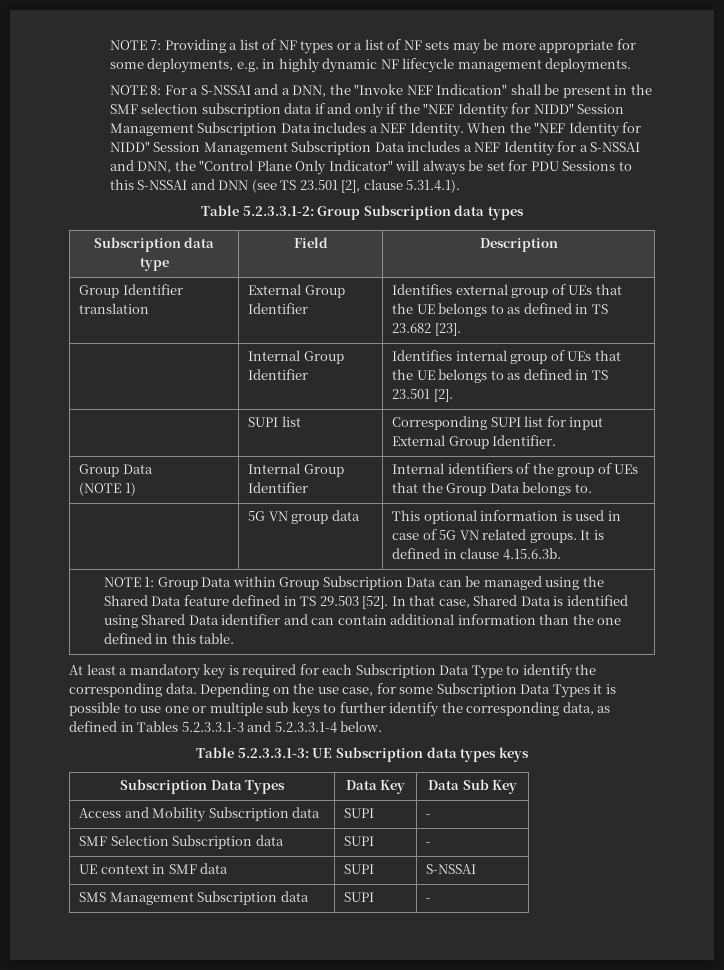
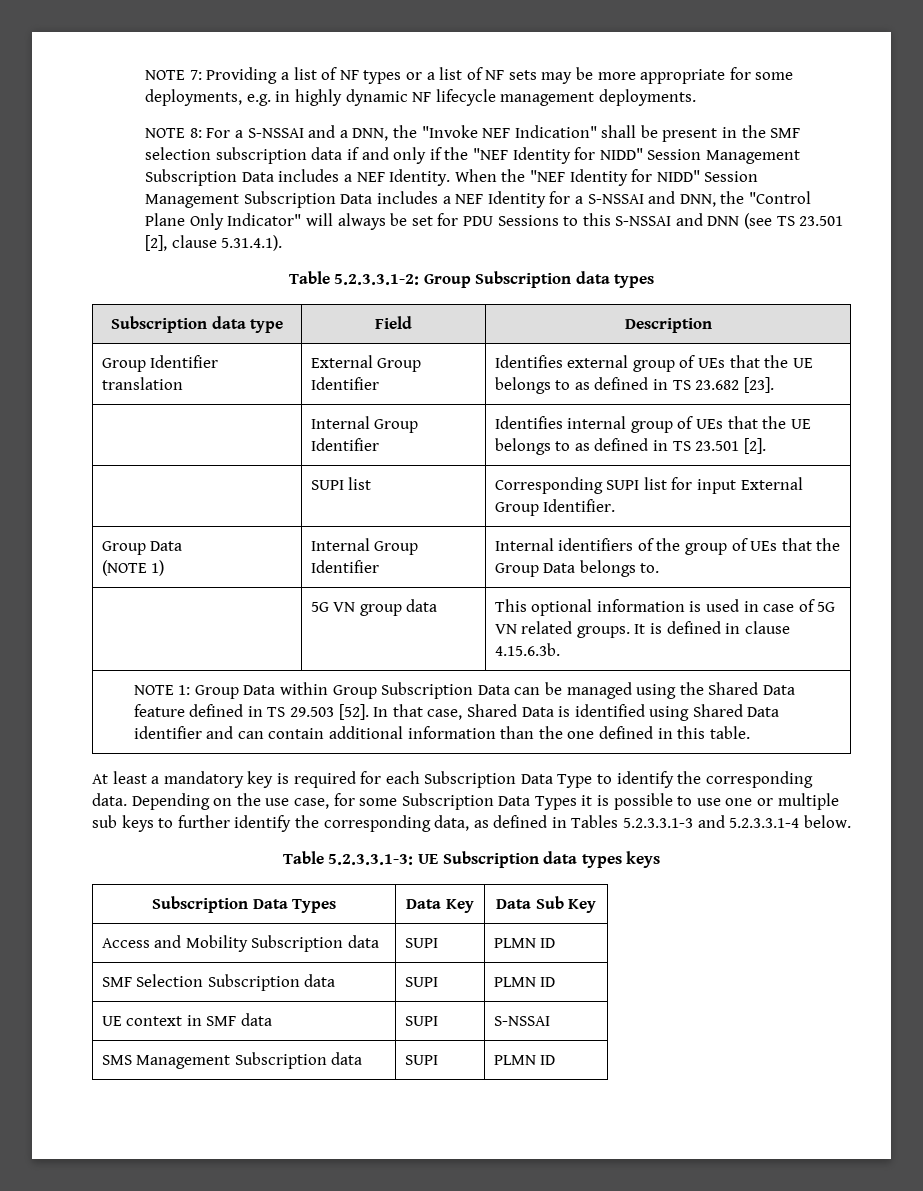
- Access and Mobility Subscription data | SUPI | -
+ Access and Mobility Subscription data | SUPI | PLMN ID
- SMF Selection Subscription data | SUPI | -
+ SMF Selection Subscription data | SUPI | PLMN ID
- SMS Management Subscription data | SUPI | -
+ SMS Management Subscription data | SUPI | PLMN ID

